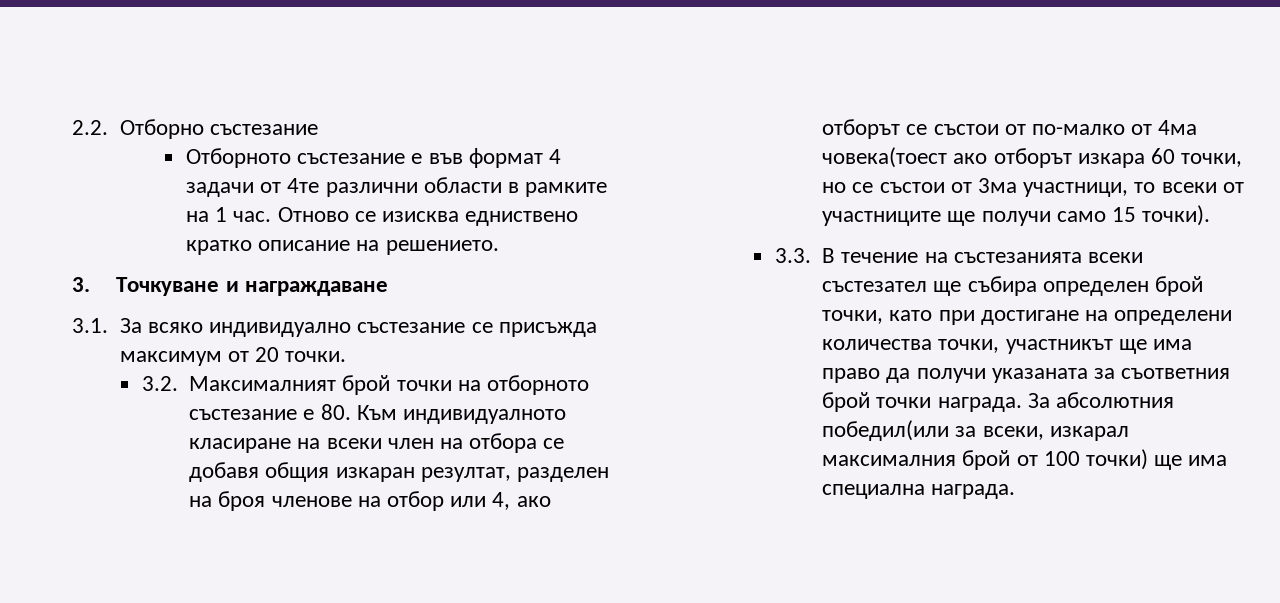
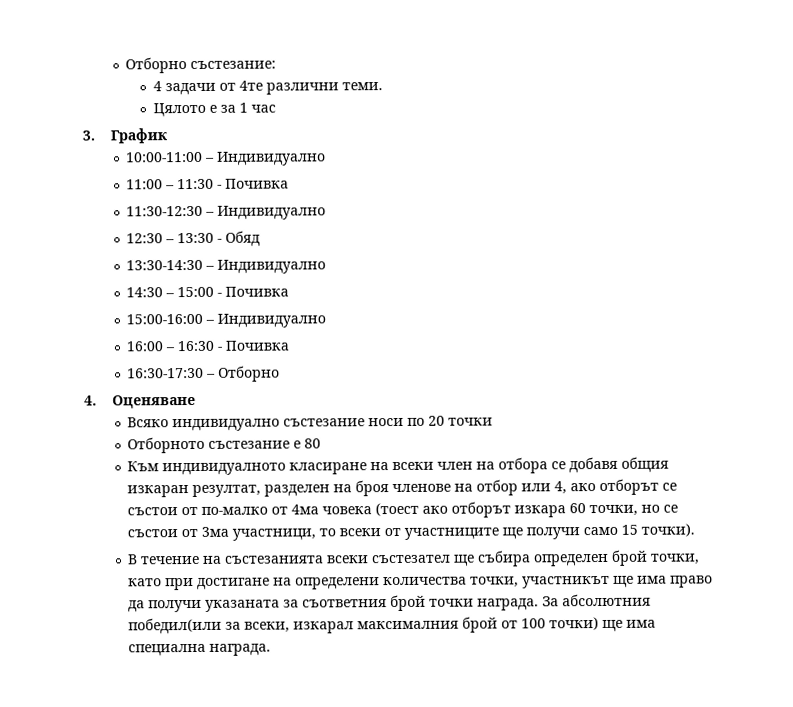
- 2.2. Отборно състезание
- Отборното състезание е във формат 4 задачи от 4те различни области в рамките на 1 час. Отново се изисква едниствено кратко описание на решението.
- 3. Точкуване и награждаване
- 3.1. За всяко индивидуално състезание се присъжда максимум от 20 точки.
- 3.2. Максималният брой точки на отборното състезание е 80. Към индивидуалното класиране на всеки член на отбора се добавя общия изкаран резултат, разделен на броя членове на отбор или 4, ако отборът се състои от по-малко от 4ма човека(тоест ако отборът изкара 60 точки, но се състои от 3ма участници, то всеки от участниците ще получи само 15 точки).
+ Отборно състезание:
+ 4 задачи от 4те различни теми.
+ Цялото е за 1 час
+ 3. График
+ 10:00-11:00 – Индивидуално
+ 11:00 – 11:30 - Почивка
+ 11:30-12:30 – Индивидуално
+ 12:30 – 13:30 - Обяд
+ 13:30-14:30 – Индивидуално
+ 14:30 – 15:00 - Почивка
+ 15:00-16:00 – Индивидуално
+ 16:00 – 16:30 - Почивка
+ 16:30-17:30 – Отборно
+ 4. Оценяване
+ Всяко индивидуално състезание носи по 20 точки
+ Отборното състезание е 80
+ Към индивидуалното класиране на всеки член на отбора се добавя общия изкаран резултат, разделен на броя членове на отбор или 4, ако отборът се състои от по-малко от 4ма човека (тоест ако отборът изкара 60 точки, но се състои от 3ма участници, то всеки от участниците ще получи само 15 точки).
- 3.3. В течение на състезанията всеки състезател ще събира определен брой точки, като при достигане на определени количества точки, участникът ще има право да получи указаната за съответния брой точки награда.
+ В течение на състезанията всеки състезател ще събира определен брой точки, като при достигане на определени количества точки, участникът ще има право да получи указаната за съответния брой точки награда.

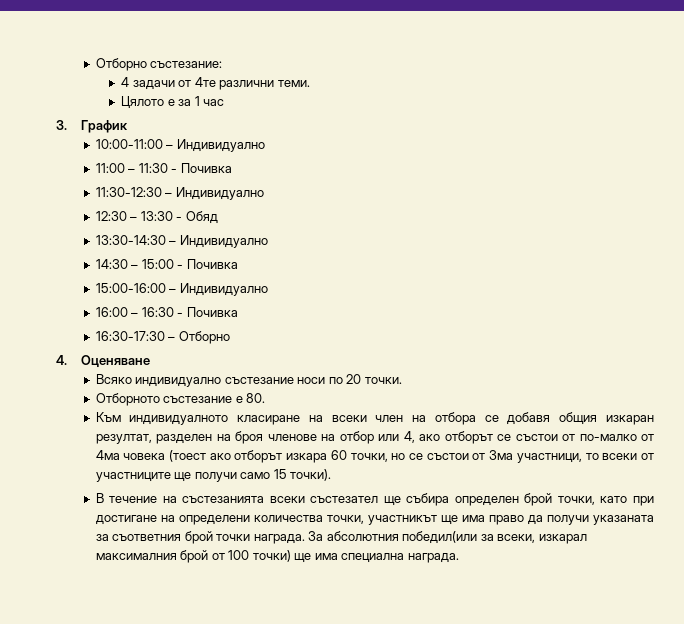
- Всяко индивидуално състезание носи по 20 точки
+ Всяко индивидуално състезание носи по 20 точки.
- Отборното състезание е 80
+ Отборното състезание е 80.

